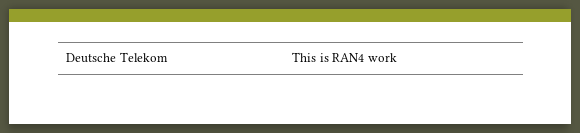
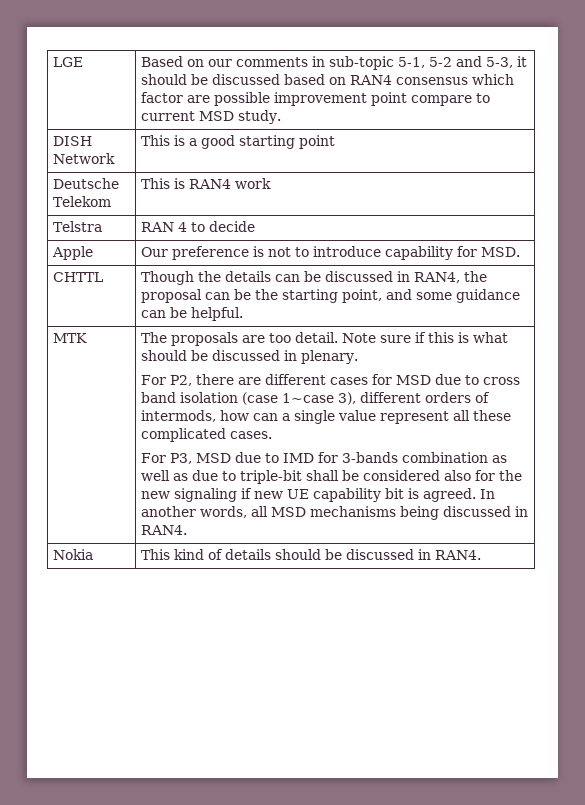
+ LGE | Based on our comments in sub-topic 5-1, 5-2 and 5-3, it should be discussed based on RAN4 consensus which factor are possible improvement point compare to current MSD study.
+ DISH Network | This is a good starting point
+ Telstra | RAN 4 to decide
+ Apple | Our preference is not to introduce capability for MSD.
+ CHTTL | Though the details can be discussed in RAN4, the proposal can be the starting point, and some guidance can be helpful.
+ MTK | The proposals are too detail. Note sure if this is what should be discussed in plenary.
+ For P2, there are different cases for MSD due to cross band isolation (case 1~case 3), different orders of intermods, how can a single value represent all these complicated cases.
+ For P3, MSD due to IMD for 3-bands combination as well as due to triple-bit shall be considered also for the new signaling if new UE capability bit is agreed. In another words, all MSD mechanisms being discussed in RAN4.
+ Nokia | This kind of details should be discussed in RAN4.

